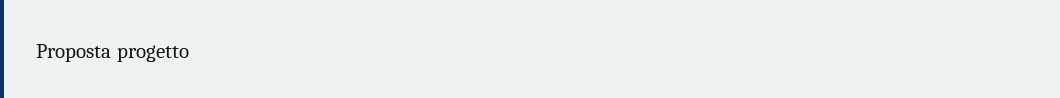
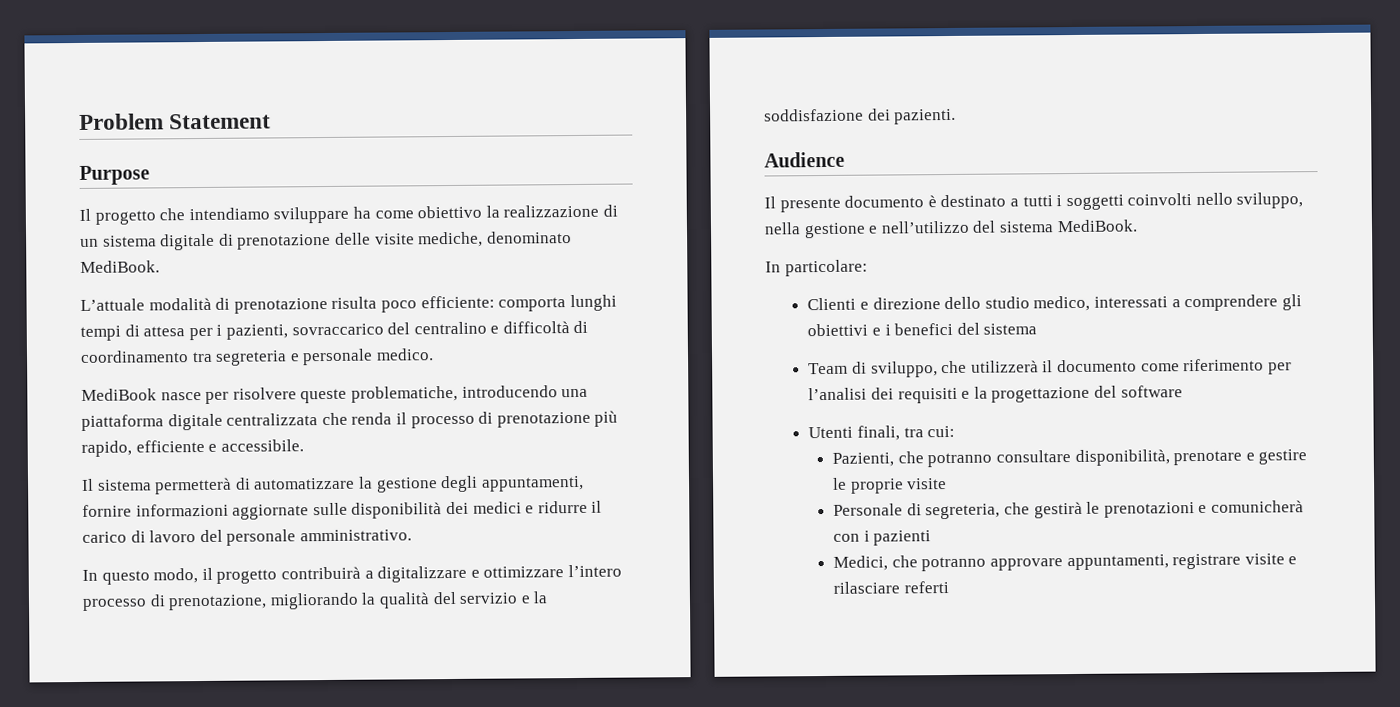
- Proposta progetto
+ Problem Statement
+ Purpose
+ Il progetto che intendiamo sviluppare ha come obiettivo la realizzazione di un sistema digitale di prenotazione delle visite mediche, denominato MediBook.
+ L’attuale modalità di prenotazione risulta poco efficiente: comporta lunghi tempi di attesa per i pazienti, sovraccarico del centralino e difficoltà di coordinamento tra segreteria e personale medico.
+ MediBook nasce per risolvere queste problematiche, introducendo una piattaforma digitale centralizzata che renda il processo di prenotazione più rapido, efficiente e accessibile.
+ Il sistema permetterà di automatizzare la gestione degli appuntamenti, fornire informazioni aggiornate sulle disponibilità dei medici e ridurre il carico di lavoro del personale amministrativo.
+ In questo modo, il progetto contribuirà a digitalizzare e ottimizzare l’intero processo di prenotazione, migliorando la qualità del servizio e la soddisfazione dei pazienti.
+ Audience
+ Il presente documento è destinato a tutti i soggetti coinvolti nello sviluppo, nella gestione e nell’utilizzo del sistema MediBook.
+ In particolare:
+ Clienti e direzione dello studio medico, interessati a comprendere gli obiettivi e i benefici del sistema
+ Team di sviluppo, che utilizzerà il documento come riferimento per l’analisi dei requisiti e la progettazione del software
+ Utenti finali, tra cui:
+ Pazienti, che potranno consultare disponibilità, prenotare e gestire le proprie visite
+ Personale di segreteria, che gestirà le prenotazioni e comunicherà con i pazienti
+ Medici, che potranno approvare appuntamenti, registrare visite e rilasciare referti

